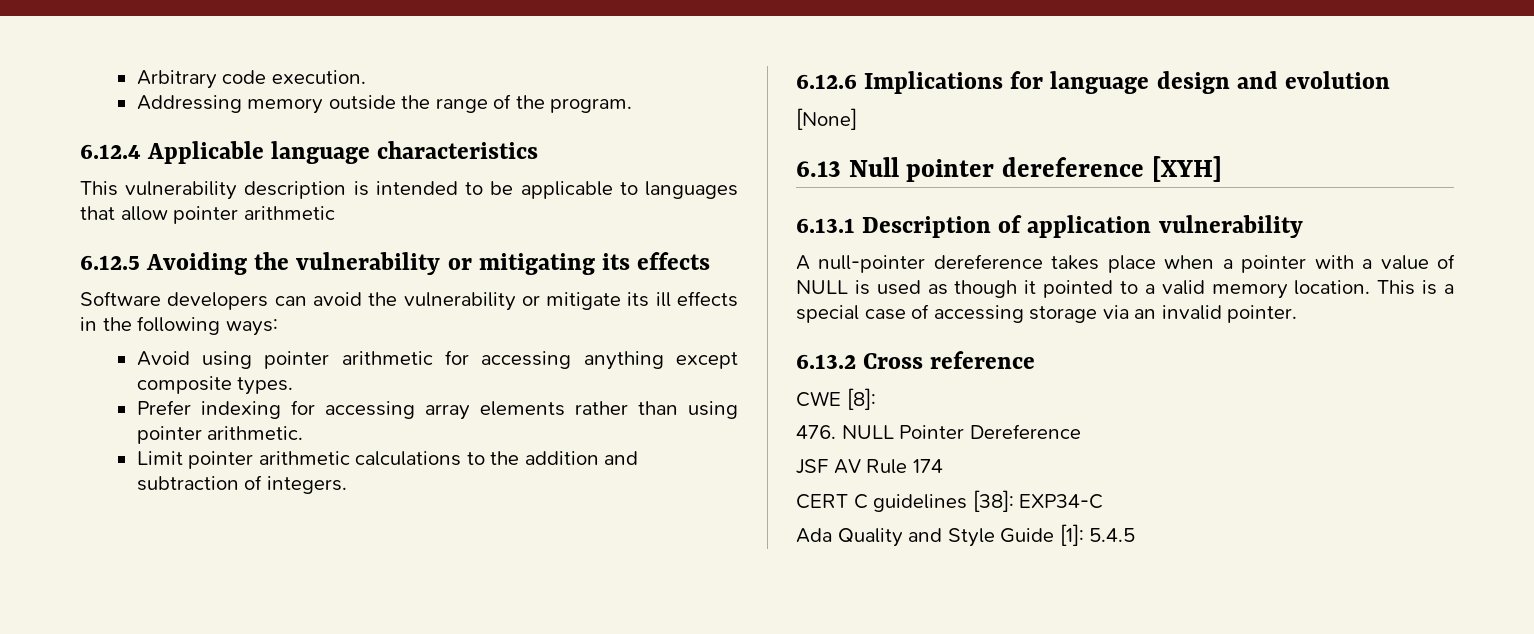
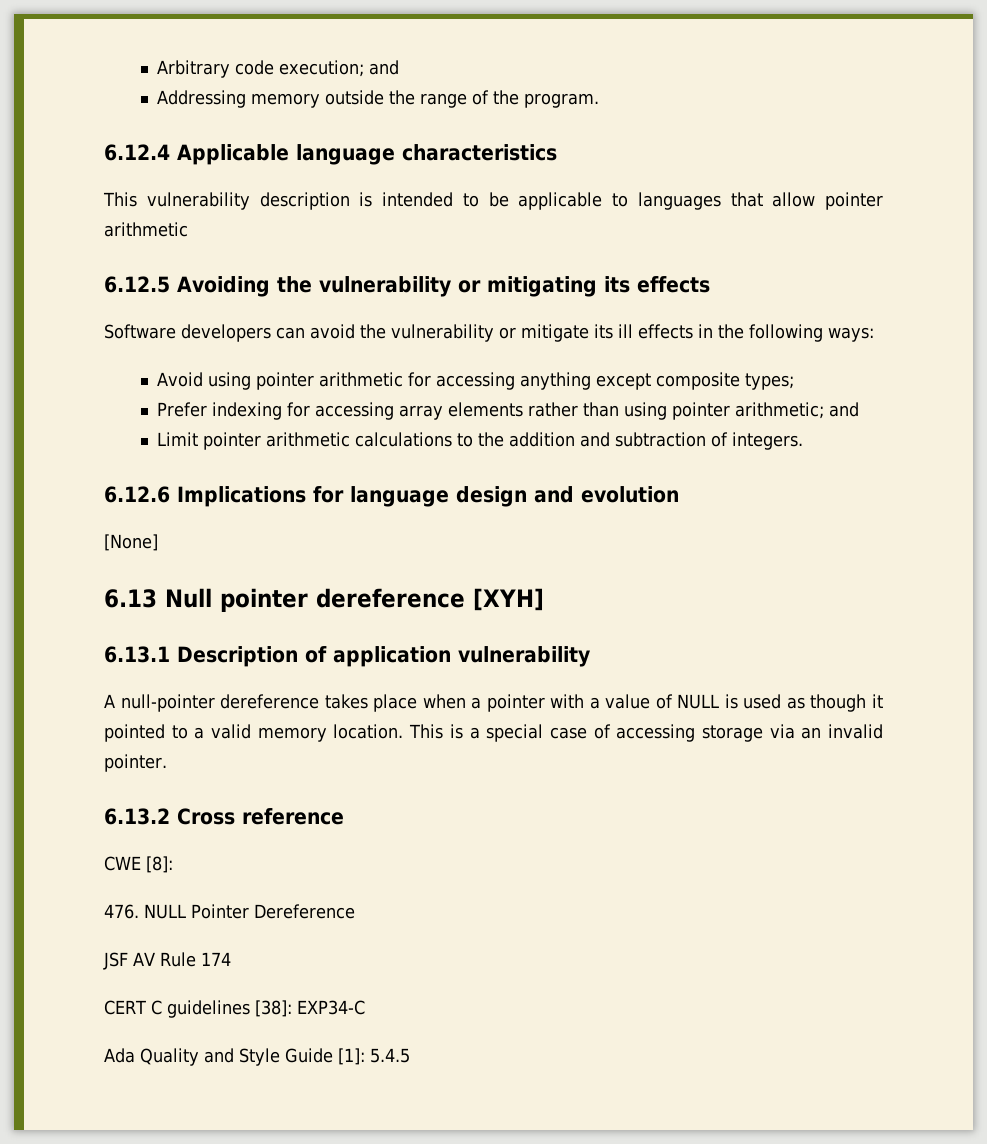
- Arbitrary code execution.
+ Arbitrary code execution; and
- Avoid using pointer arithmetic for accessing anything except composite types.
+ Avoid using pointer arithmetic for accessing anything except composite types;
- Prefer indexing for accessing array elements rather than using pointer arithmetic.
+ Prefer indexing for accessing array elements rather than using pointer arithmetic; and

